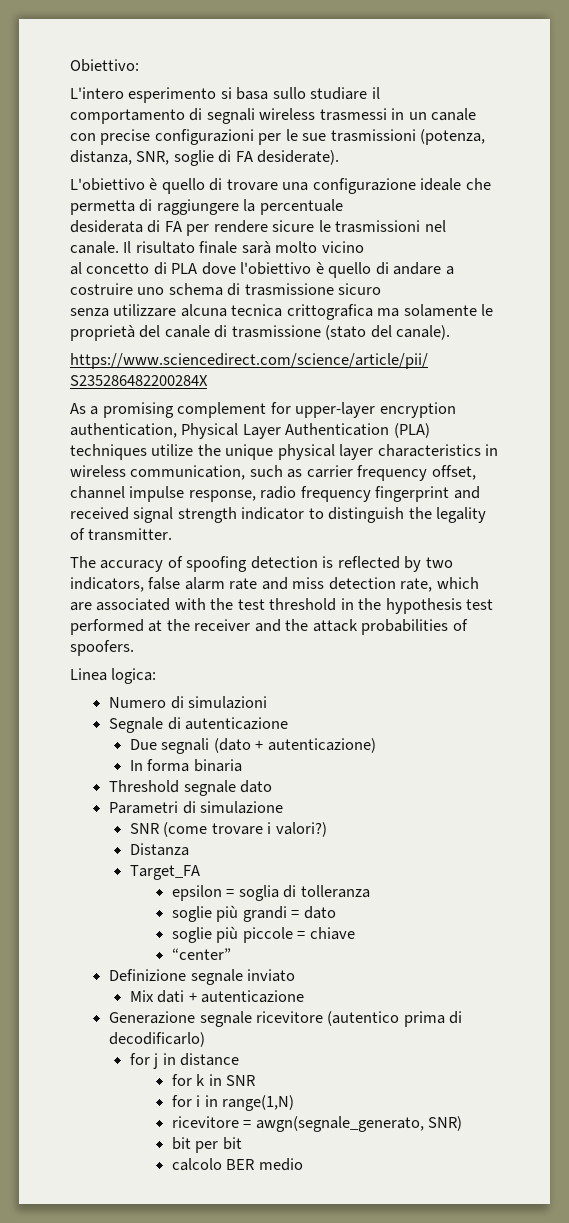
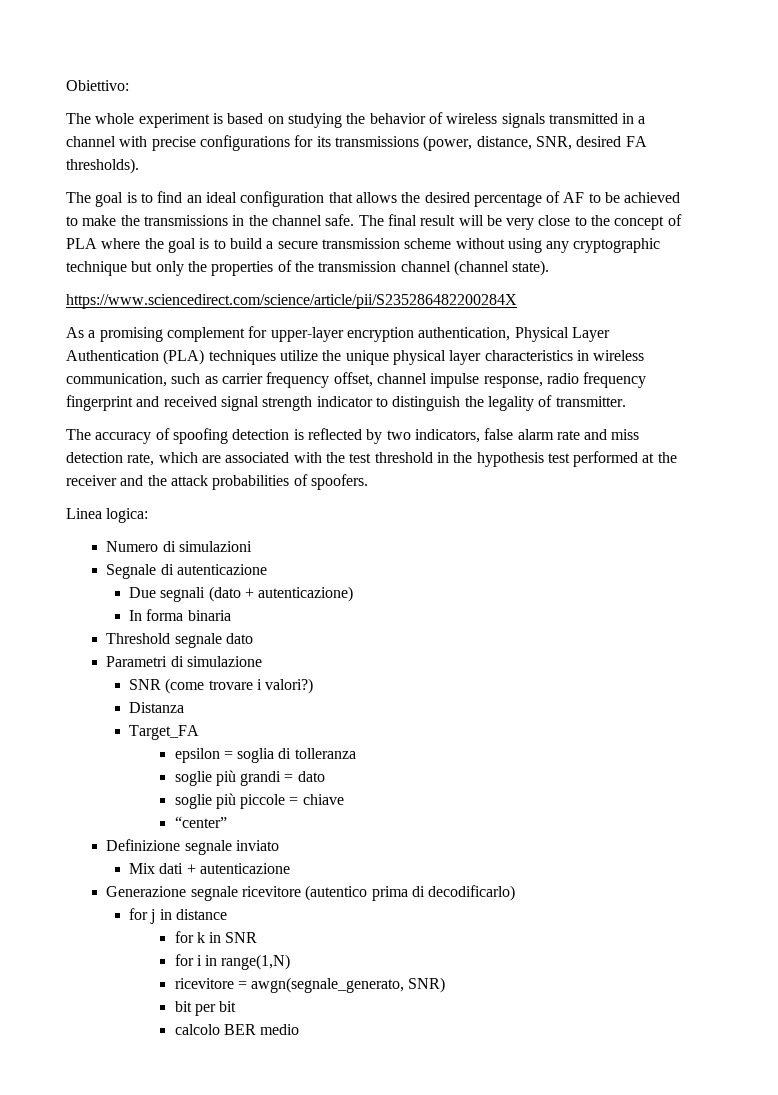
- L'intero esperimento si basa sullo studiare il comportamento di segnali wireless trasmessi in un canale con precise configurazioni per le sue trasmissioni (potenza, distanza, SNR, soglie di FA desiderate).
- L'obiettivo è quello di trovare una configurazione ideale che permetta di raggiungere la percentuale
- desiderata di FA per rendere sicure le trasmissioni nel canale. Il risultato finale sarà molto vicino
- al concetto di PLA dove l'obiettivo è quello di andare a costruire uno schema di trasmissione sicuro
- senza utilizzare alcuna tecnica crittografica ma solamente le proprietà del canale di trasmissione (stato del canale).
+ The whole experiment is based on studying the behavior of wireless signals transmitted in a channel with precise configurations for its transmissions (power, distance, SNR, desired FA thresholds).
+ The goal is to find an ideal configuration that allows the desired percentage of AF to be achieved to make the transmissions in the channel safe. The final result will be very close to the concept of PLA where the goal is to build a secure transmission scheme without using any cryptographic technique but only the properties of the transmission channel (channel state).

